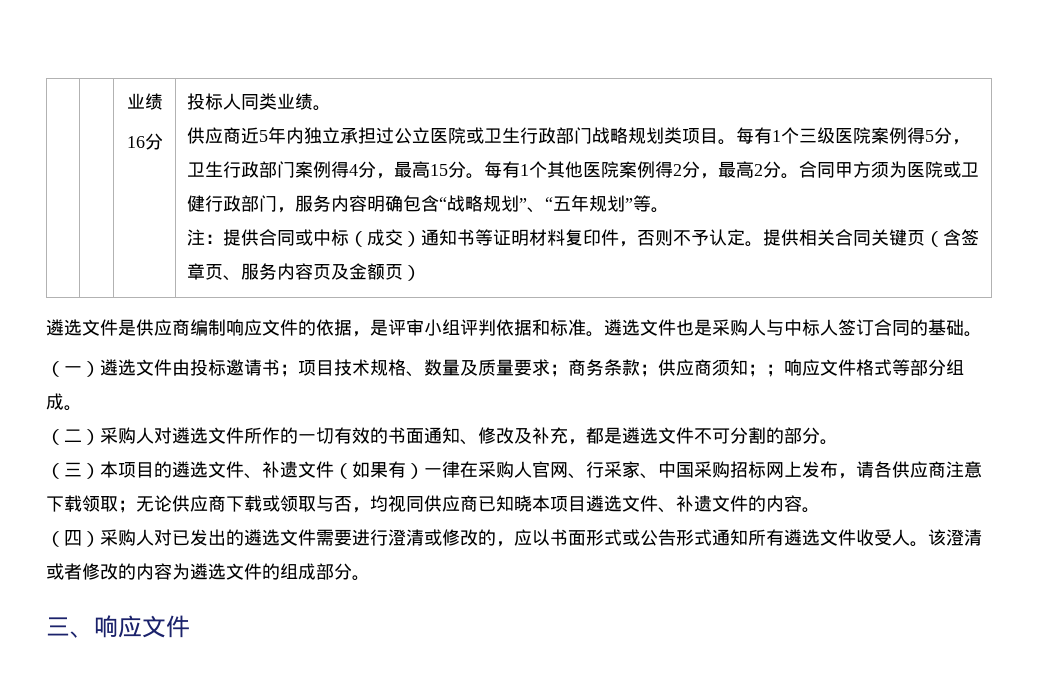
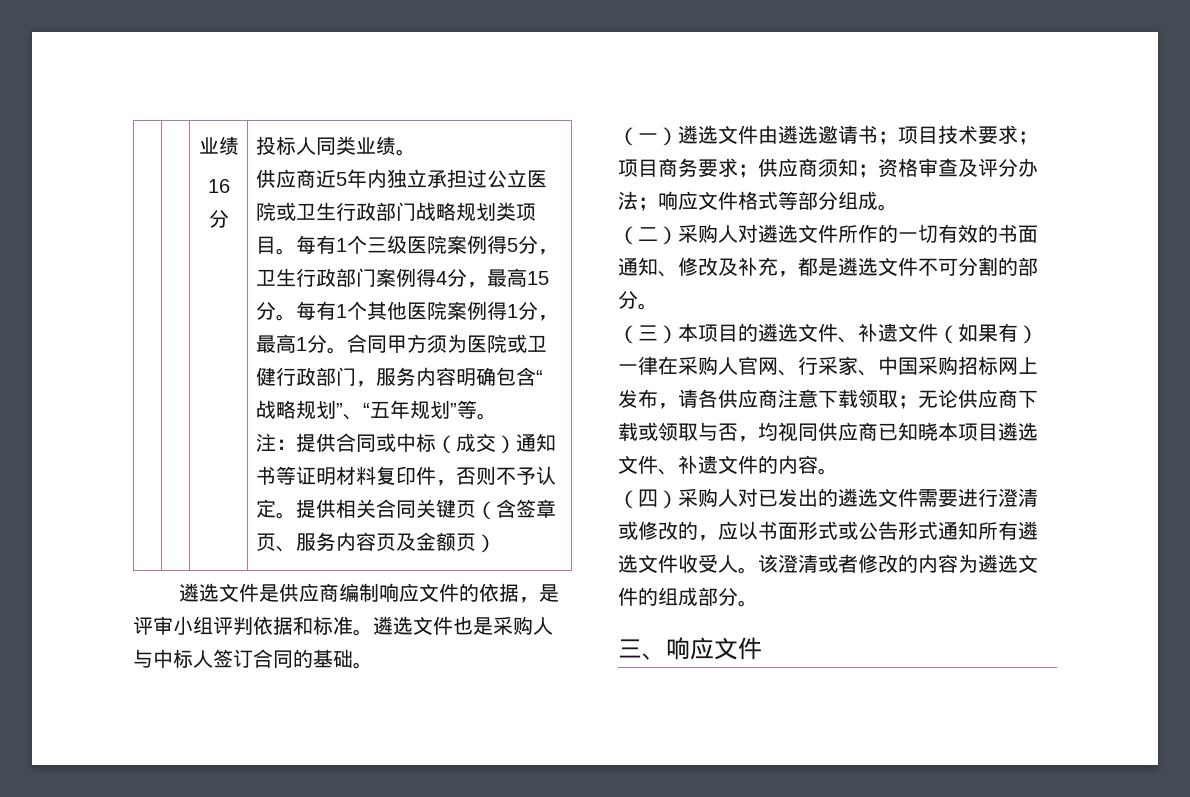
- 每有1个其他医院案例得2分，最高2分。
+ 每有1个其他医院案例得1分，最高1分。
- （一）遴选文件由投标邀请书；项目技术规格、数量及质量要求；商务条款；供应商须知；；响应文件格式等部分组成。
+ （一）遴选文件由遴选邀请书；项目技术要求；项目商务要求；供应商须知；资格审查及评分办法；响应文件格式等部分组成。

